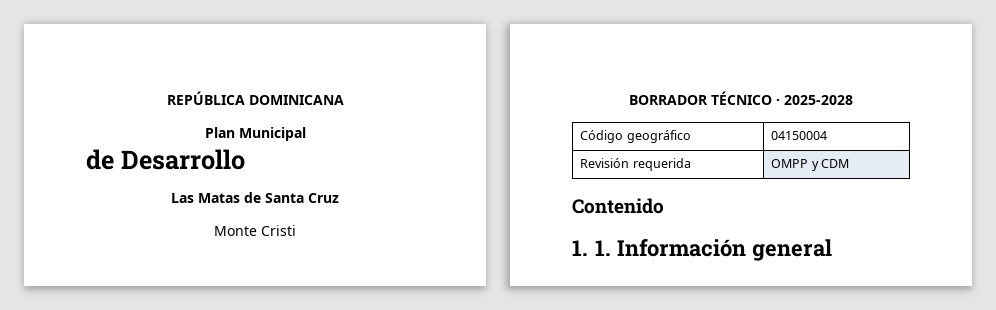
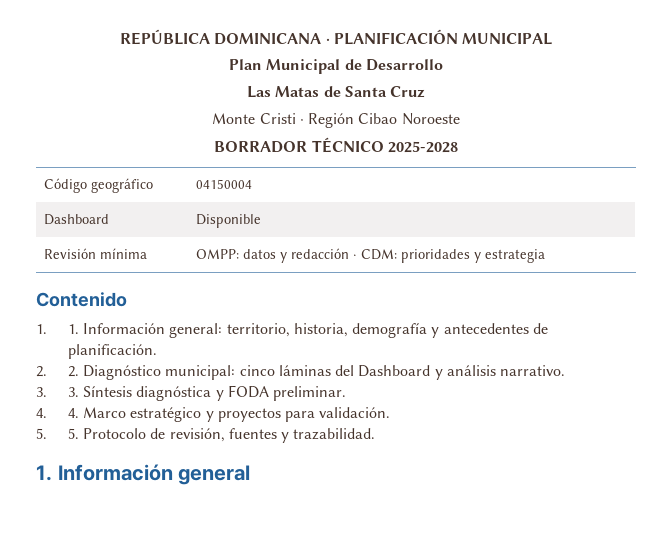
- REPÚBLICA DOMINICANA
+ REPÚBLICA DOMINICANA · PLANIFICACIÓN MUNICIPAL
- Plan Municipal
- de Desarrollo
+ Plan Municipal de Desarrollo
- Monte Cristi
+ Monte Cristi · Región Cibao Noroeste
- BORRADOR TÉCNICO · 2025-2028
+ BORRADOR TÉCNICO 2025-2028
+ Dashboard | Disponible
- Revisión requerida | OMPP y CDM
+ Revisión mínima | OMPP: datos y redacción · CDM: prioridades y estrategia
  Contenido
- 1. 1. Información general
+ 1. 1. Información general: territorio, historia, demografía y antecedentes de planificación.
+ 2. 2. Diagnóstico municipal: cinco láminas del Dashboard y análisis narrativo.
+ 3. 3. Síntesis diagnóstica y FODA preliminar.
+ 4. 4. Marco estratégico y proyectos para validación.
+ 5. 5. Protocolo de revisión, fuentes y trazabilidad.
+ 1. Información general

